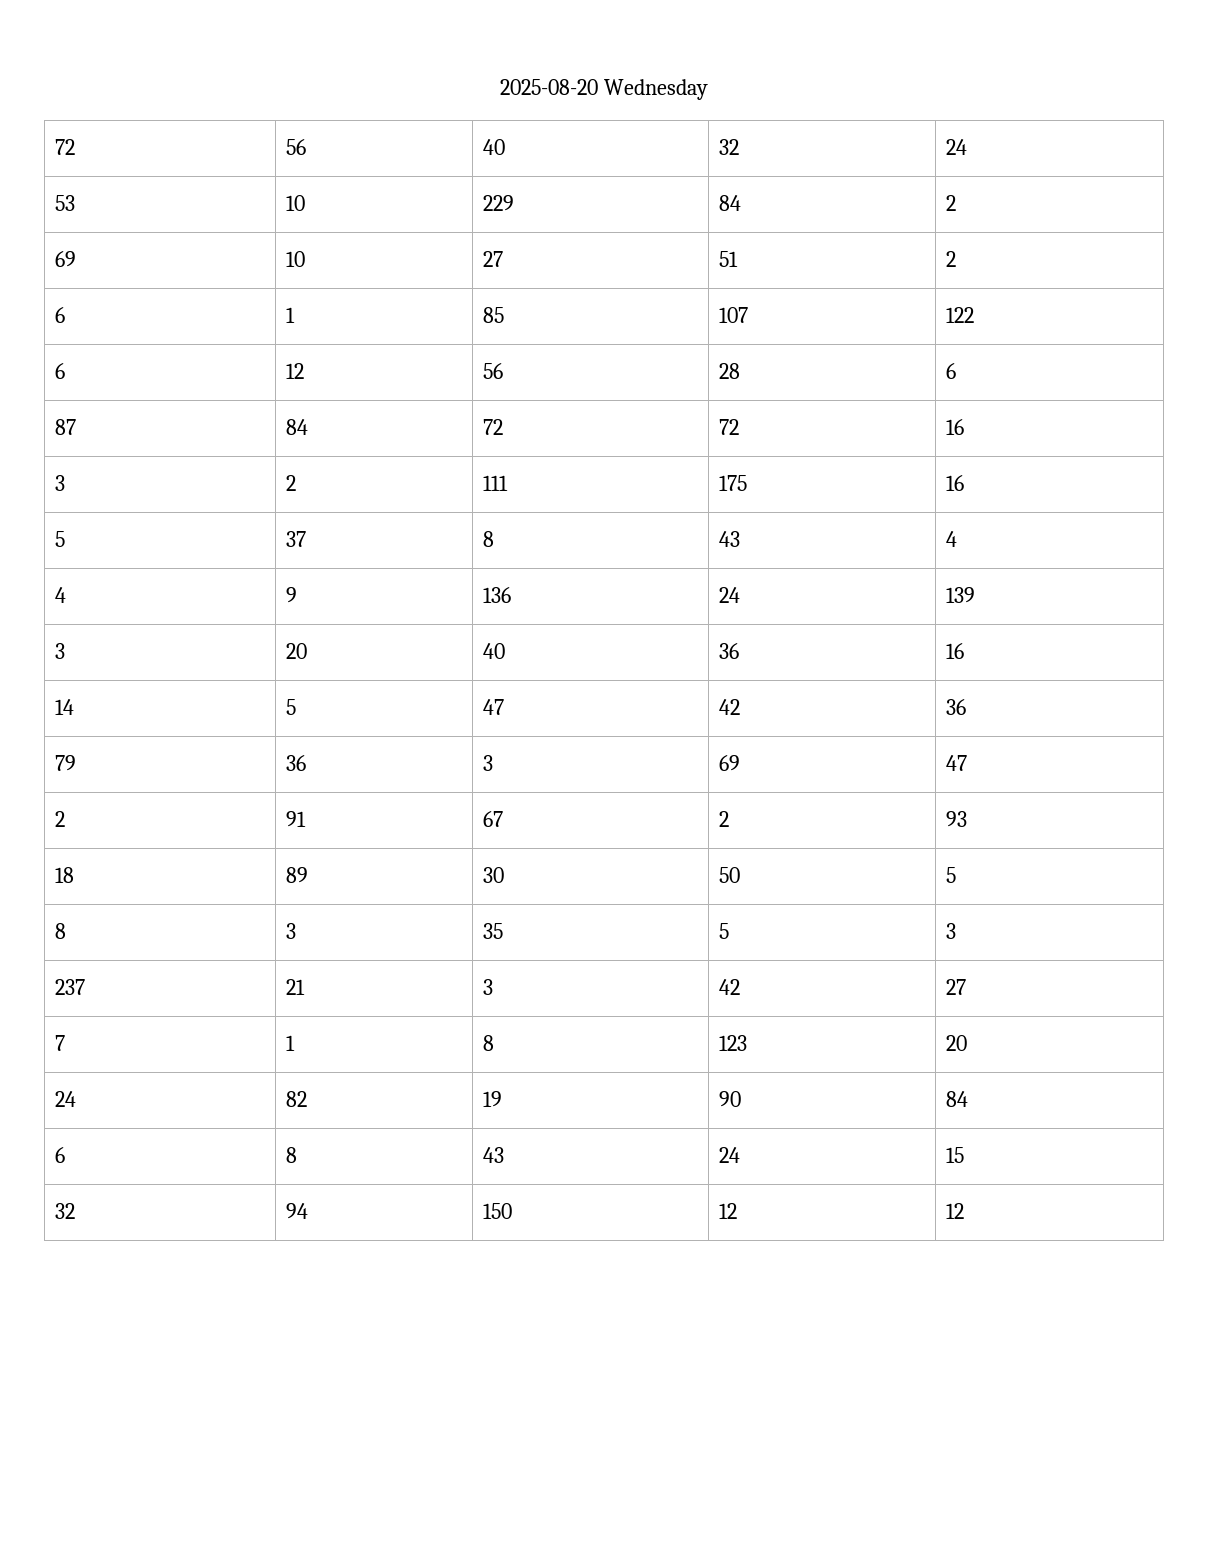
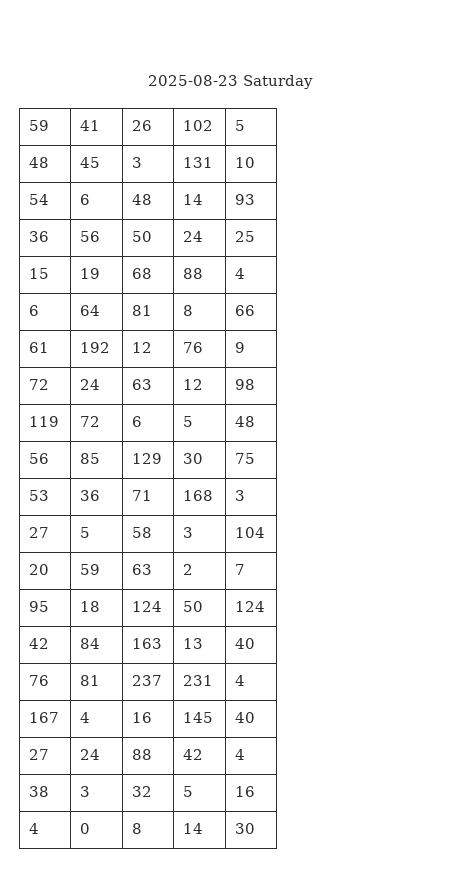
- 2025-08-20 Wednesday
- 72 | 56 | 40 | 32 | 24
- 53 | 10 | 229 | 84 | 2
- 69 | 10 | 27 | 51 | 2
- 6 | 1 | 85 | 107 | 122
- 6 | 12 | 56 | 28 | 6
- 87 | 84 | 72 | 72 | 16
- 3 | 2 | 111 | 175 | 16
- 5 | 37 | 8 | 43 | 4
- 4 | 9 | 136 | 24 | 139
- 3 | 20 | 40 | 36 | 16
- 14 | 5 | 47 | 42 | 36
- 79 | 36 | 3 | 69 | 47
- 2 | 91 | 67 | 2 | 93
- 18 | 89 | 30 | 50 | 5
- 8 | 3 | 35 | 5 | 3
- 237 | 21 | 3 | 42 | 27
- 7 | 1 | 8 | 123 | 20
- 24 | 82 | 19 | 90 | 84
- 6 | 8 | 43 | 24 | 15
- 32 | 94 | 150 | 12 | 12
+ 2025-08-23 Saturday
+ 59 | 41 | 26 | 102 | 5
+ 48 | 45 | 3 | 131 | 10
+ 54 | 6 | 48 | 14 | 93
+ 36 | 56 | 50 | 24 | 25
+ 15 | 19 | 68 | 88 | 4
+ 6 | 64 | 81 | 8 | 66
+ 61 | 192 | 12 | 76 | 9
+ 72 | 24 | 63 | 12 | 98
+ 119 | 72 | 6 | 5 | 48
+ 56 | 85 | 129 | 30 | 75
+ 53 | 36 | 71 | 168 | 3
+ 27 | 5 | 58 | 3 | 104
+ 20 | 59 | 63 | 2 | 7
+ 95 | 18 | 124 | 50 | 124
+ 42 | 84 | 163 | 13 | 40
+ 76 | 81 | 237 | 231 | 4
+ 167 | 4 | 16 | 145 | 40
+ 27 | 24 | 88 | 42 | 4
+ 38 | 3 | 32 | 5 | 16
+ 4 | 0 | 8 | 14 | 30

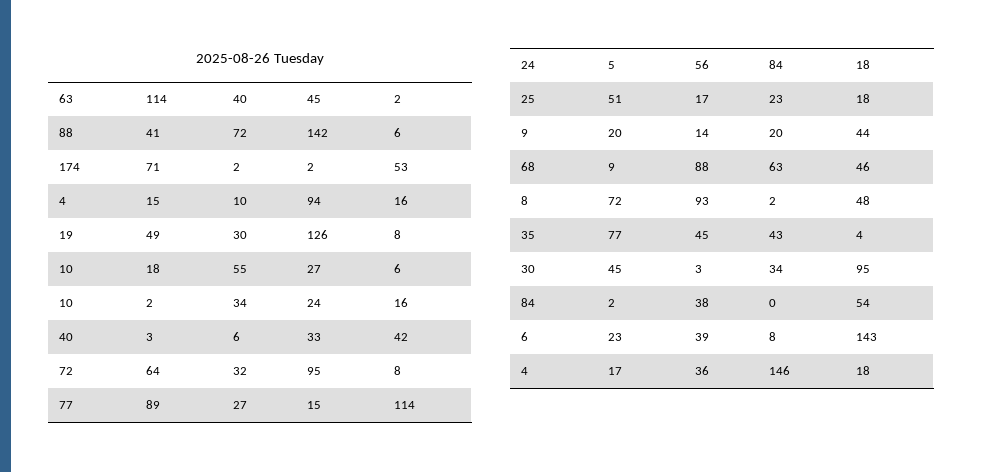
- 2025-08-23 Saturday
- 59 | 41 | 26 | 102 | 5
- 48 | 45 | 3 | 131 | 10
- 54 | 6 | 48 | 14 | 93
- 36 | 56 | 50 | 24 | 25
- 15 | 19 | 68 | 88 | 4
- 6 | 64 | 81 | 8 | 66
- 61 | 192 | 12 | 76 | 9
- 72 | 24 | 63 | 12 | 98
- 119 | 72 | 6 | 5 | 48
- 56 | 85 | 129 | 30 | 75
- 53 | 36 | 71 | 168 | 3
- 27 | 5 | 58 | 3 | 104
- 20 | 59 | 63 | 2 | 7
- 95 | 18 | 124 | 50 | 124
- 42 | 84 | 163 | 13 | 40
- 76 | 81 | 237 | 231 | 4
- 167 | 4 | 16 | 145 | 40
- 27 | 24 | 88 | 42 | 4
- 38 | 3 | 32 | 5 | 16
- 4 | 0 | 8 | 14 | 30
+ 2025-08-26 Tuesday
+ 63 | 114 | 40 | 45 | 2
+ 88 | 41 | 72 | 142 | 6
+ 174 | 71 | 2 | 2 | 53
+ 4 | 15 | 10 | 94 | 16
+ 19 | 49 | 30 | 126 | 8
+ 10 | 18 | 55 | 27 | 6
+ 10 | 2 | 34 | 24 | 16
+ 40 | 3 | 6 | 33 | 42
+ 72 | 64 | 32 | 95 | 8
+ 77 | 89 | 27 | 15 | 114
+ 24 | 5 | 56 | 84 | 18
+ 25 | 51 | 17 | 23 | 18
+ 9 | 20 | 14 | 20 | 44
+ 68 | 9 | 88 | 63 | 46
+ 8 | 72 | 93 | 2 | 48
+ 35 | 77 | 45 | 43 | 4
+ 30 | 45 | 3 | 34 | 95
+ 84 | 2 | 38 | 0 | 54
+ 6 | 23 | 39 | 8 | 143
+ 4 | 17 | 36 | 146 | 18

